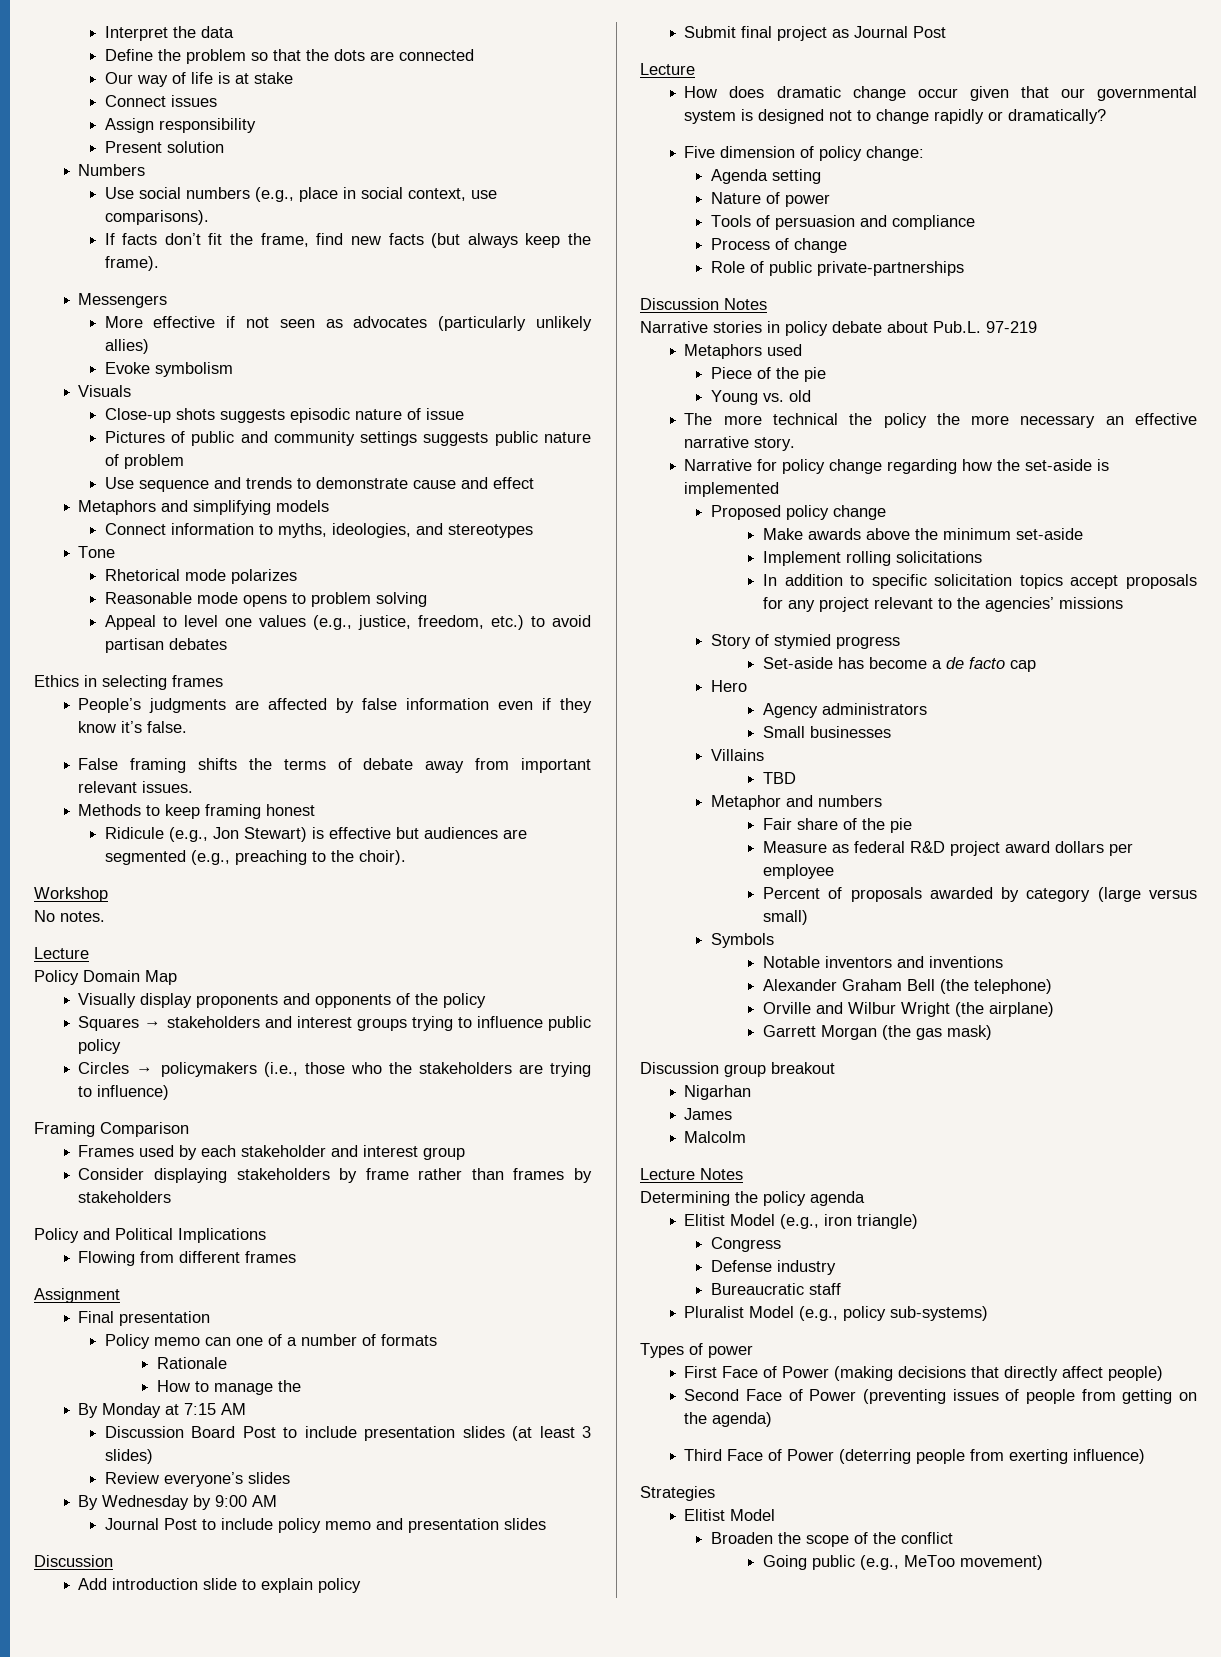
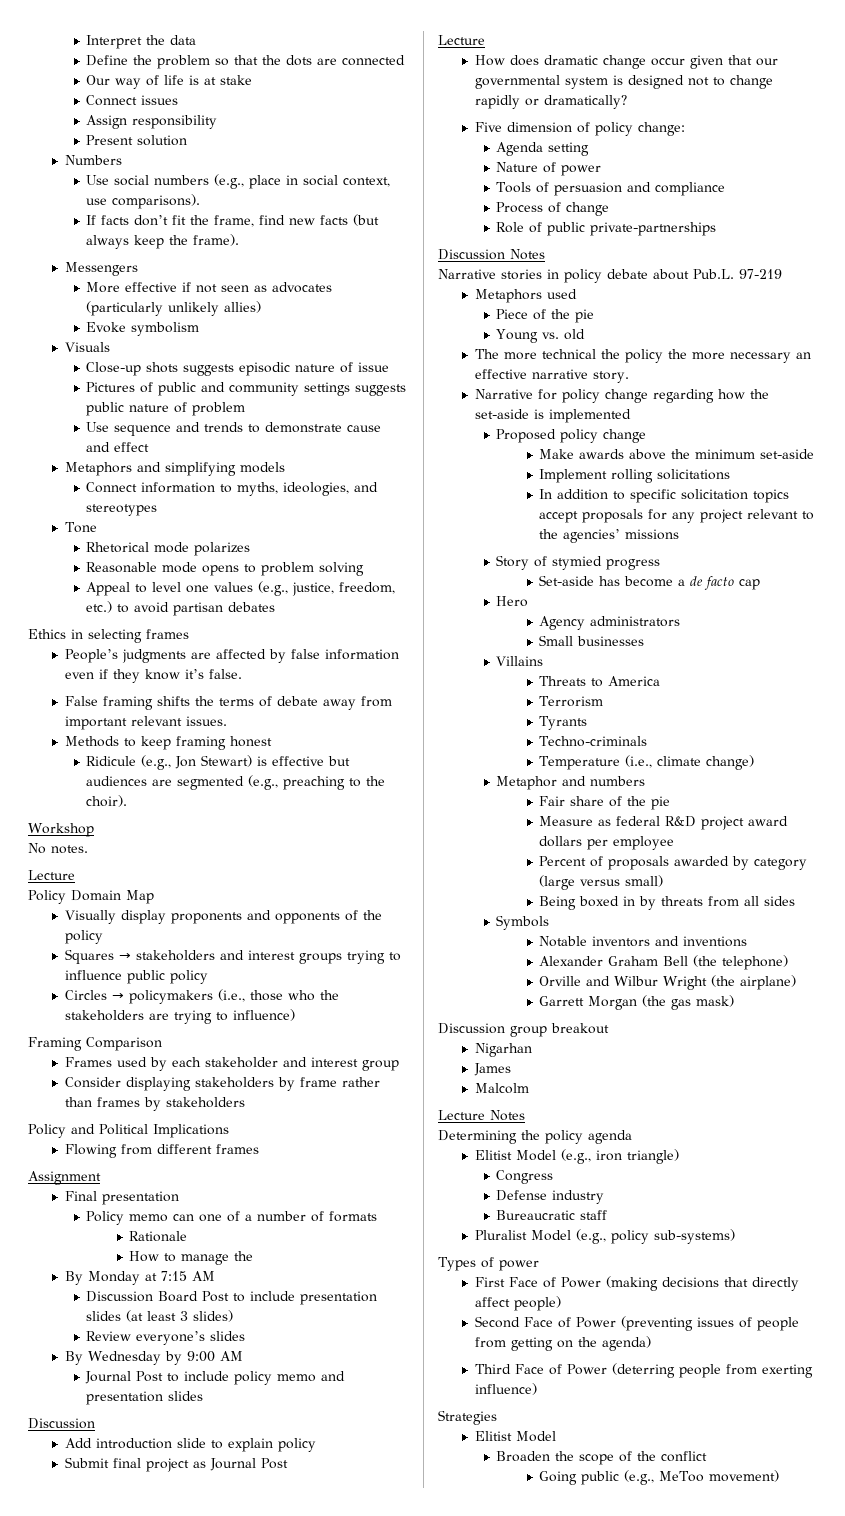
- TBD
+ Threats to America
+ Terrorism
+ Tyrants
+ Techno-criminals
+ Temperature (i.e., climate change)
+ Being boxed in by threats from all sides

